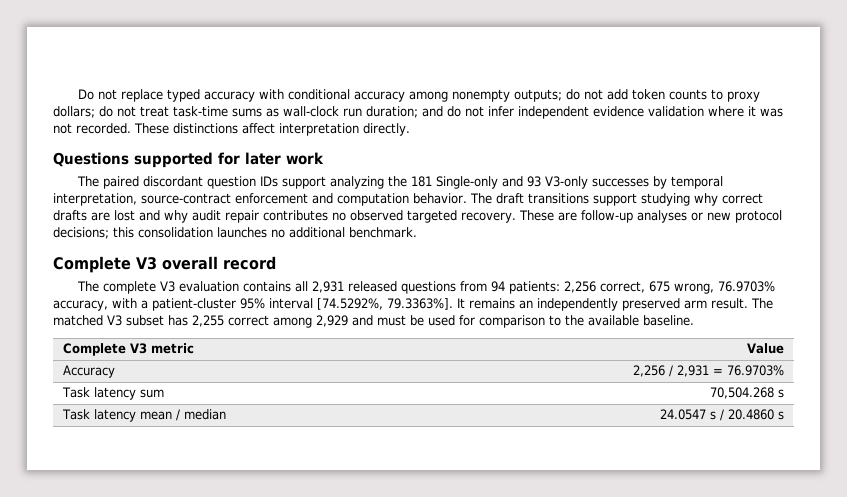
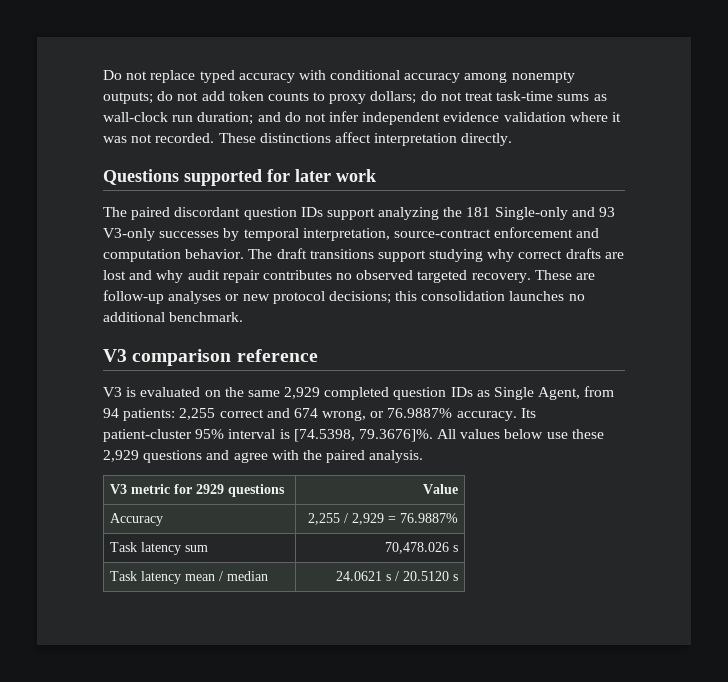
- Complete V3 overall record
- The complete V3 evaluation contains all 2,931 released questions from 94 patients: 2,256 correct, 675 wrong, 76.9703% accuracy, with a patient-cluster 95% interval [74.5292%, 79.3363%]. It remains an independently preserved arm result. The matched V3 subset has 2,255 correct among 2,929 and must be used for comparison to the available baseline.
- Complete V3 metric | Value
+ V3 comparison reference
+ V3 is evaluated on the same 2,929 completed question IDs as Single Agent, from 94 patients: 2,255 correct and 674 wrong, or 76.9887% accuracy. Its patient-cluster 95% interval is [74.5398, 79.3676]%. All values below use these 2,929 questions and agree with the paired analysis.
+ V3 metric for 2929 questions | Value
- Accuracy | 2,256 / 2,931 = 76.9703%
+ Accuracy | 2,255 / 2,929 = 76.9887%
- Task latency sum | 70,504.268 s
+ Task latency sum | 70,478.026 s
- Task latency mean / median | 24.0547 s / 20.4860 s
+ Task latency mean / median | 24.0621 s / 20.5120 s

